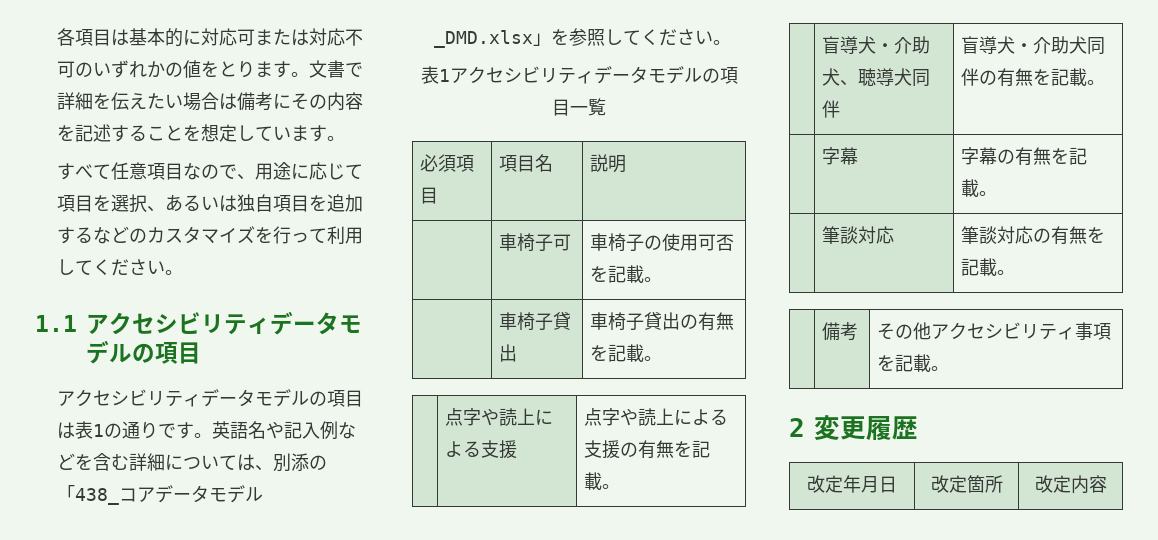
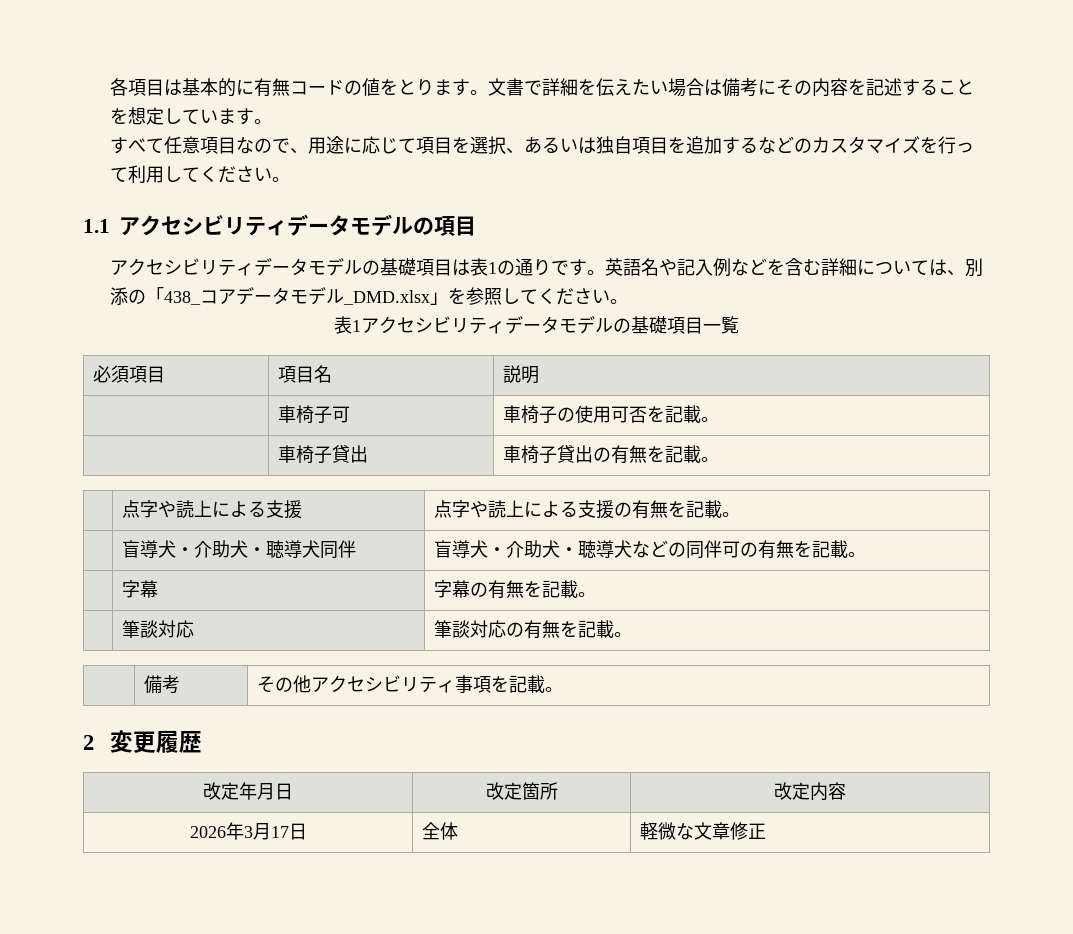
- 各項目は基本的に対応可または対応不可のいずれかの値をとります。
+ 各項目は基本的に有無コードの値をとります。
- アクセシビリティデータモデルの項目は表1の通りです。
+ アクセシビリティデータモデルの基礎項目は表1の通りです。
- 表1アクセシビリティデータモデルの項目一覧
+ 表1アクセシビリティデータモデルの基礎項目一覧
- | 盲導犬・介助犬、聴導犬同伴 | 盲導犬・介助犬同伴の有無を記載。
+ | 盲導犬・介助犬・聴導犬同伴 | 盲導犬・介助犬・聴導犬などの同伴可の有無を記載。
+ 2026年3月17日 | 全体 | 軽微な文章修正

